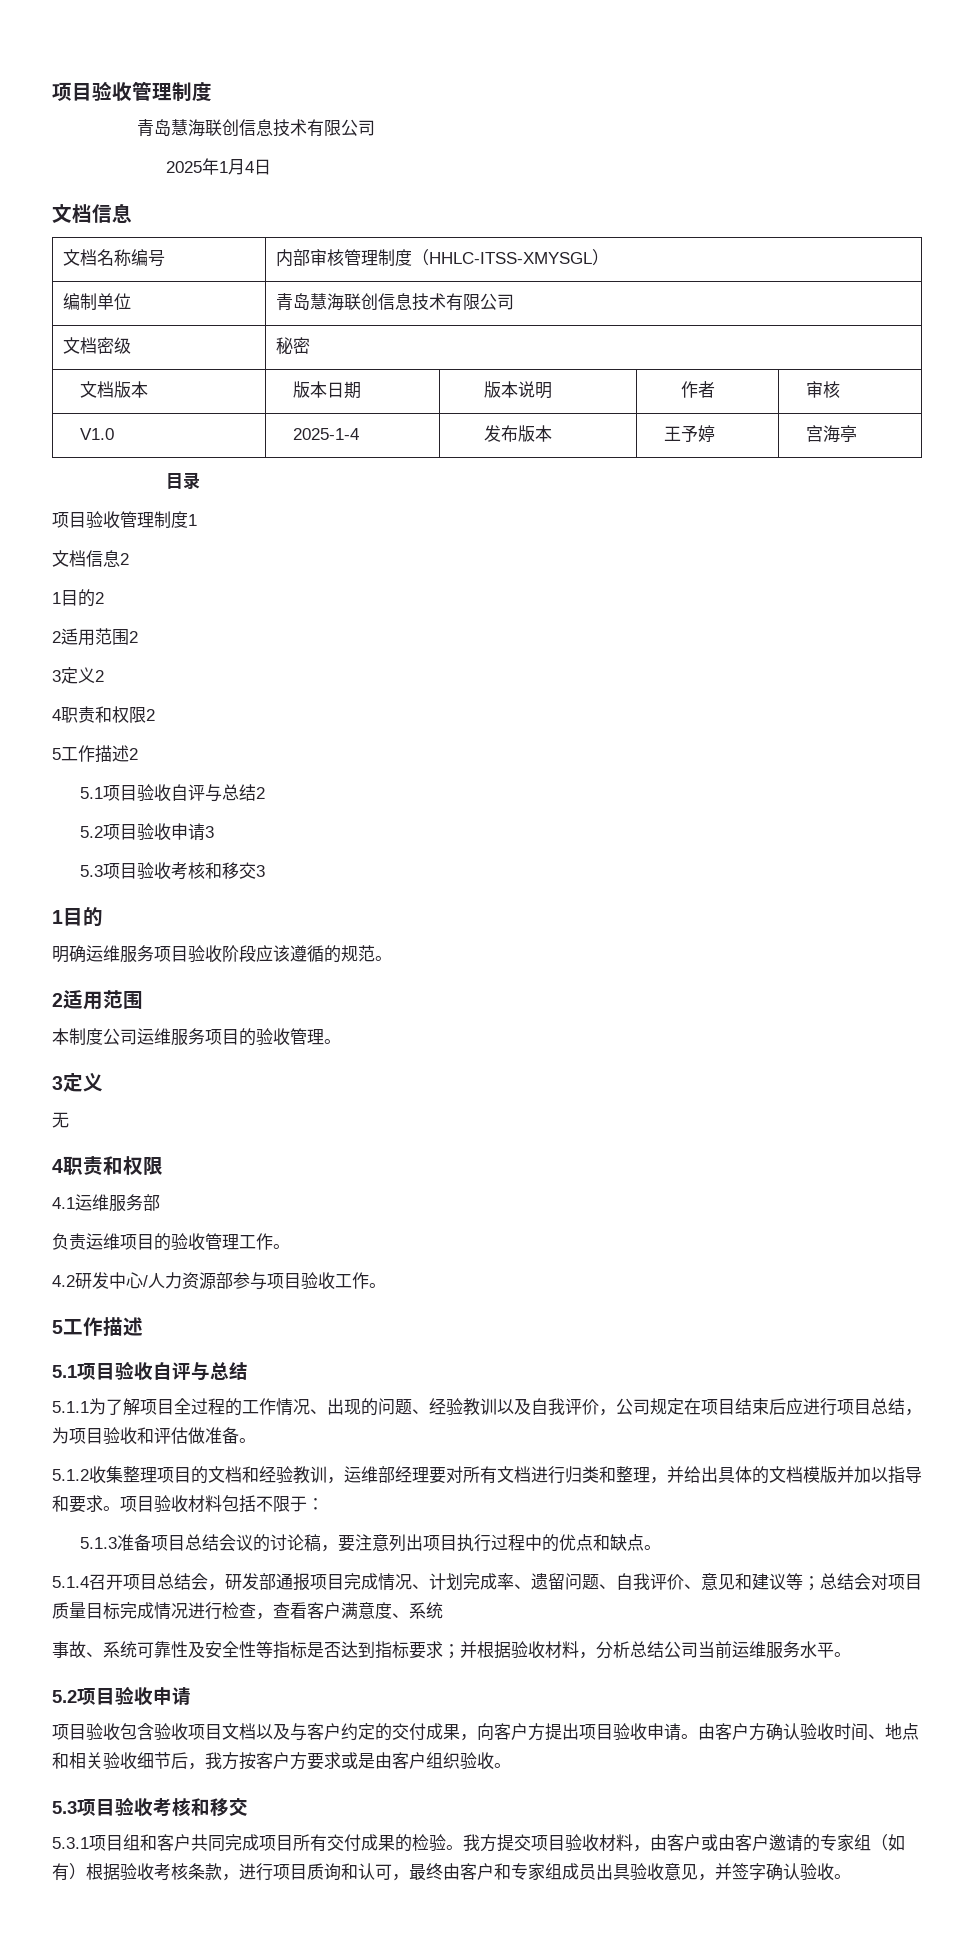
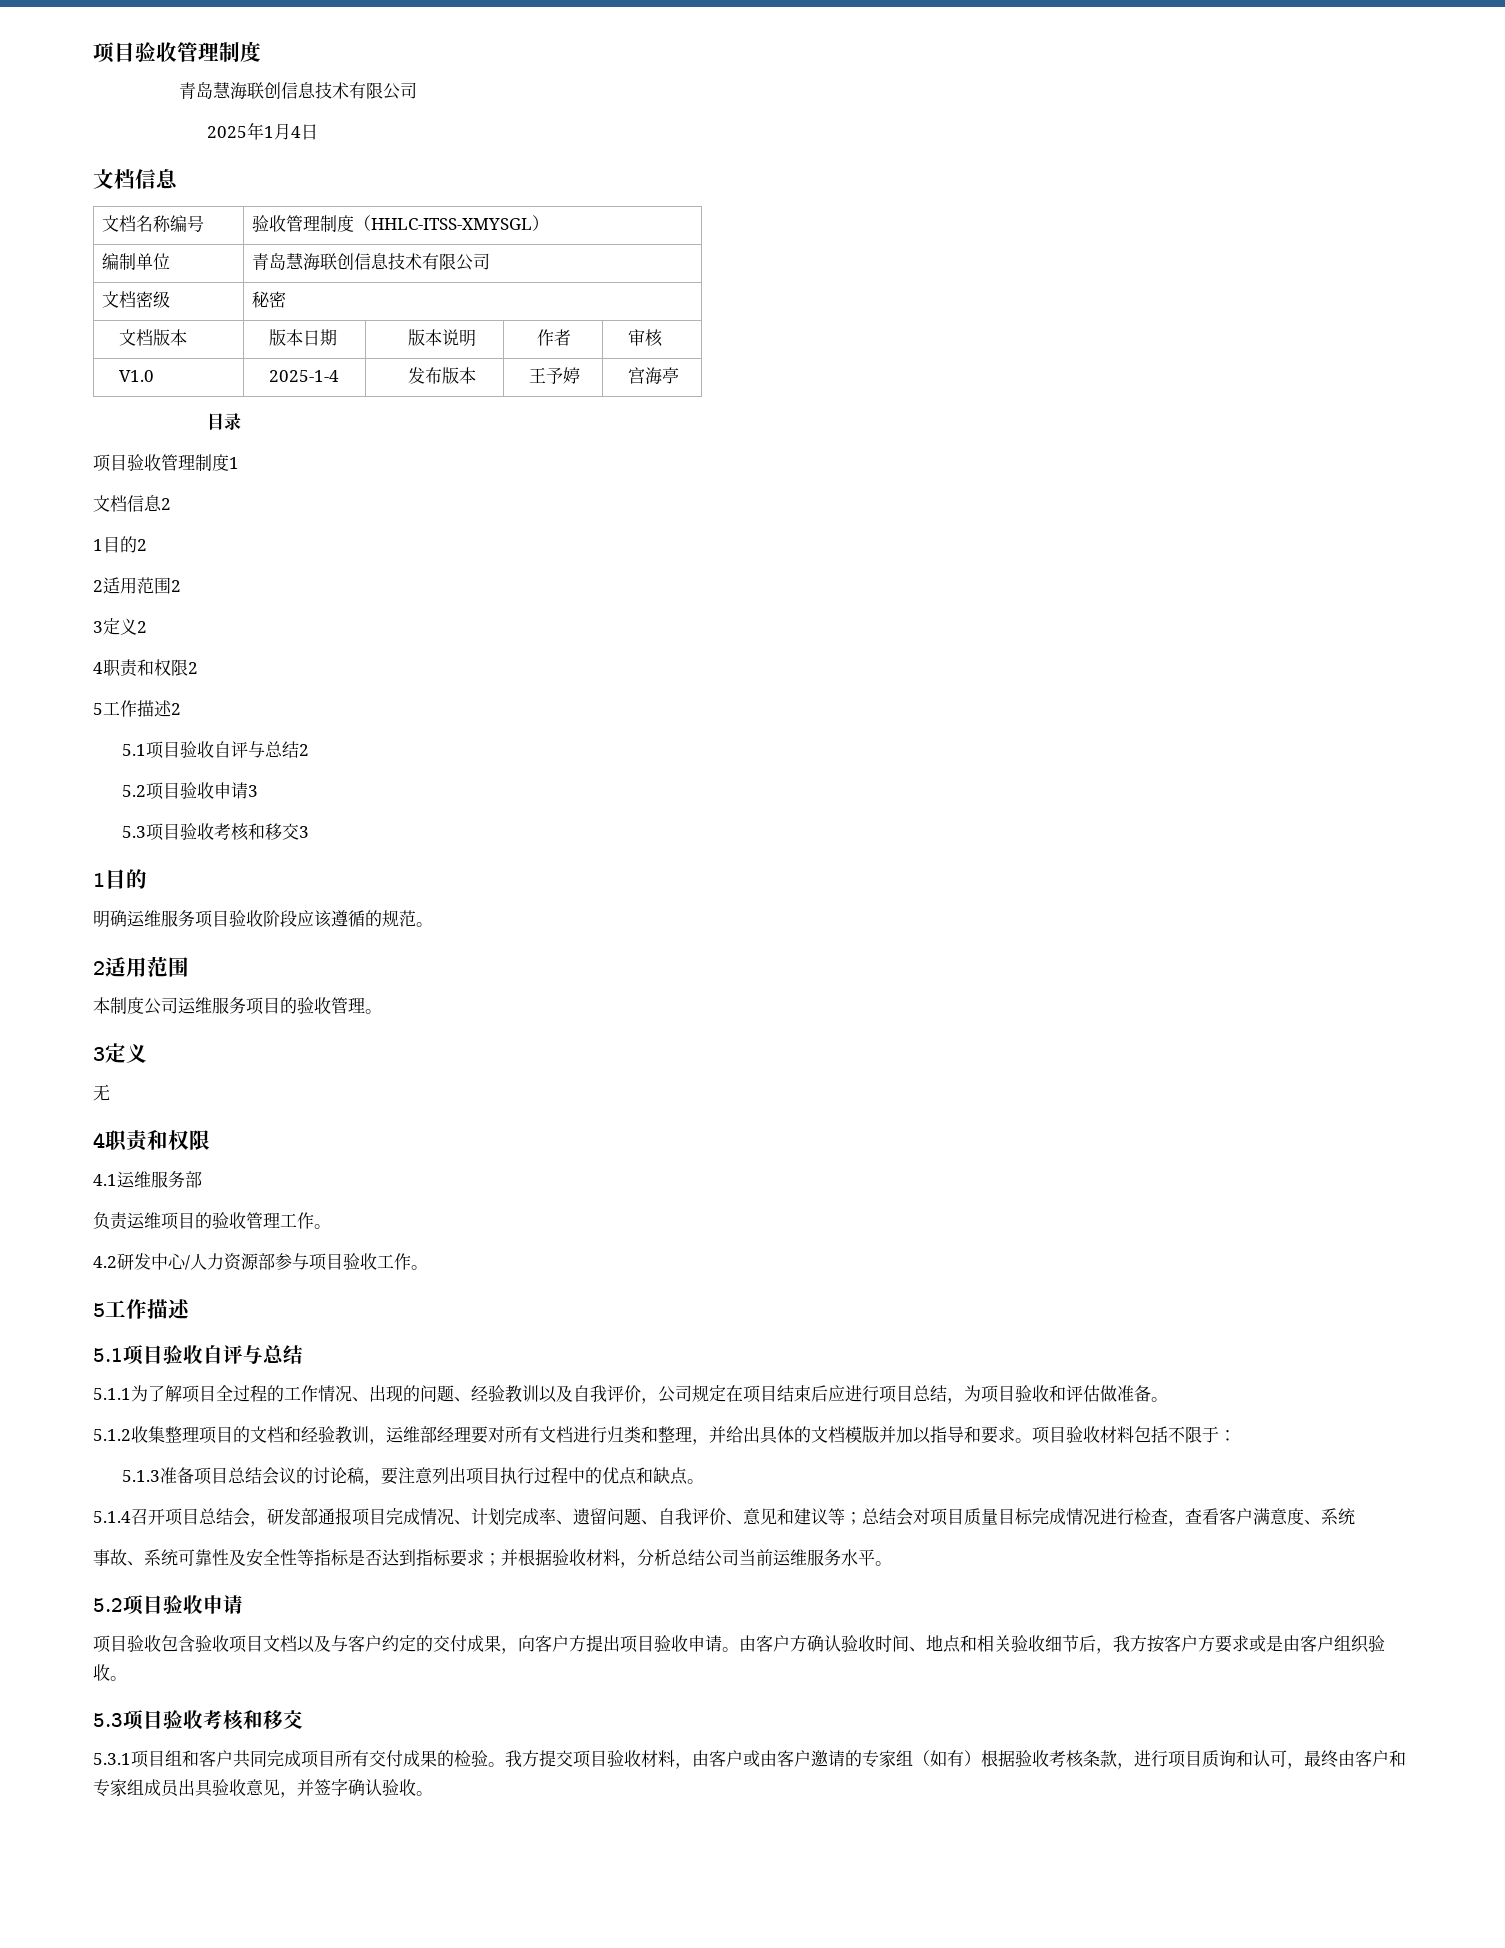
- 文档名称编号 | 内部审核管理制度（HHLC-ITSS-XMYSGL）
+ 文档名称编号 | 验收管理制度（HHLC-ITSS-XMYSGL）

